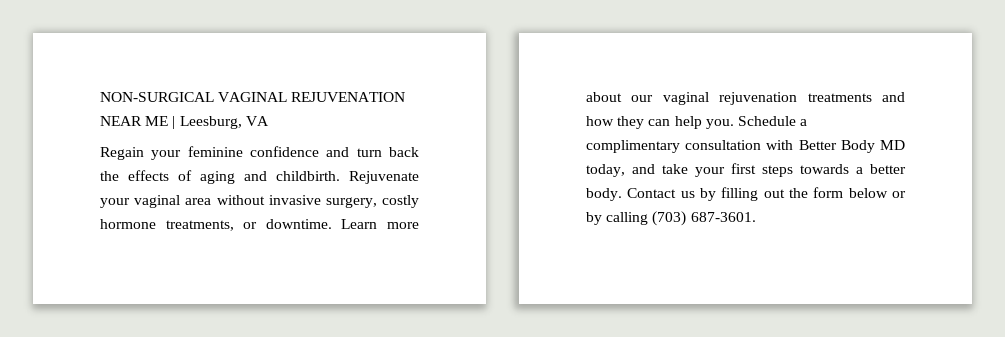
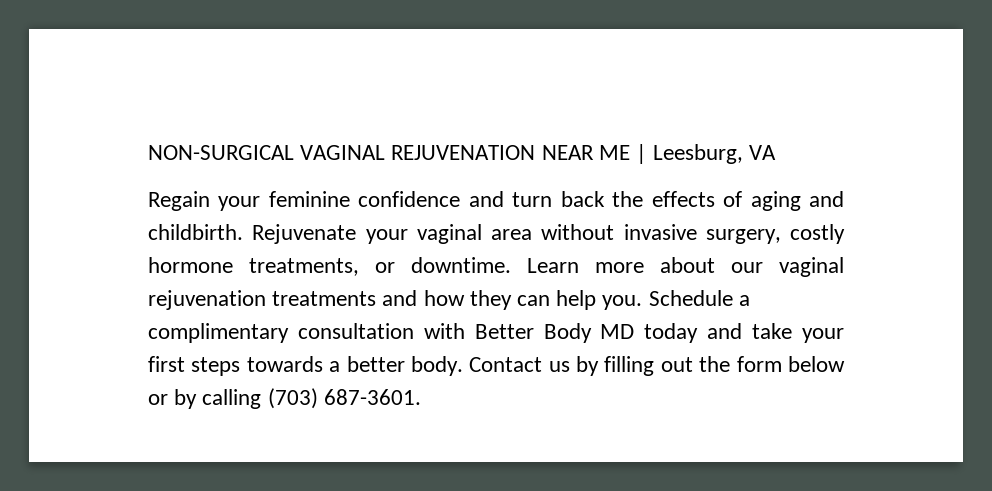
- Schedule a complimentary consultation with Better Body MD today, and take your first steps towards a better body.
+ Schedule a complimentary consultation with Better Body MD today and take your first steps towards a better body.

